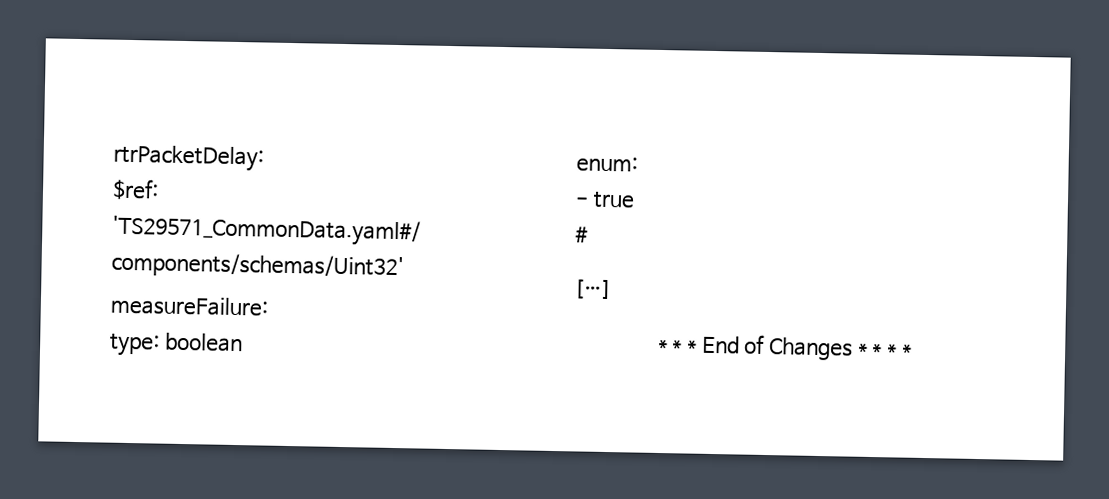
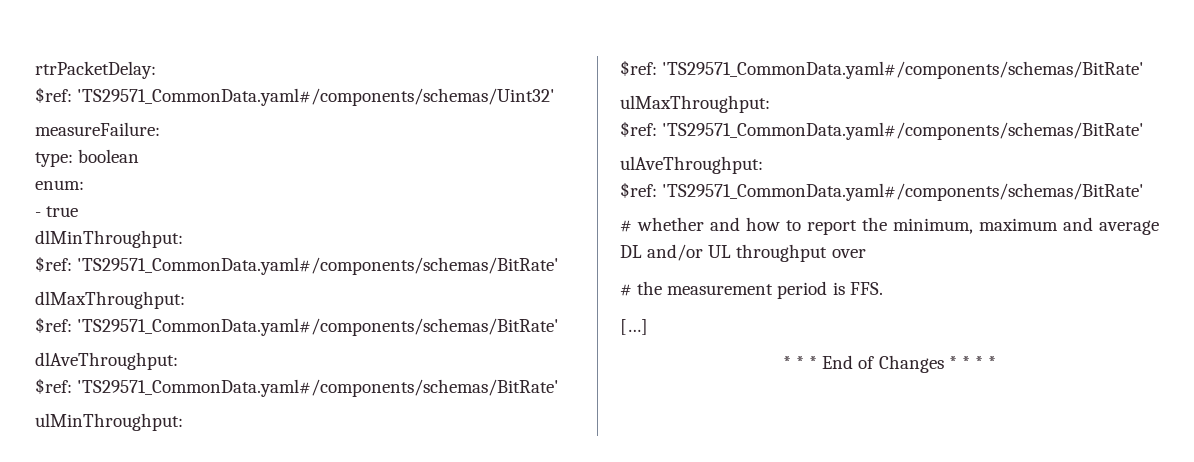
- #
+ dlMinThroughput:
+ $ref: 'TS29571_CommonData.yaml#/components/schemas/BitRate'
+ dlMaxThroughput:
+ $ref: 'TS29571_CommonData.yaml#/components/schemas/BitRate'
+ dlAveThroughput:
+ $ref: 'TS29571_CommonData.yaml#/components/schemas/BitRate'
+ ulMinThroughput:
+ $ref: 'TS29571_CommonData.yaml#/components/schemas/BitRate'
+ ulMaxThroughput:
+ $ref: 'TS29571_CommonData.yaml#/components/schemas/BitRate'
+ ulAveThroughput:
+ $ref: 'TS29571_CommonData.yaml#/components/schemas/BitRate'
+ # whether and how to report the minimum, maximum and average DL and/or UL throughput over
+ # the measurement period is FFS.

